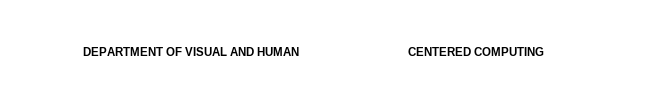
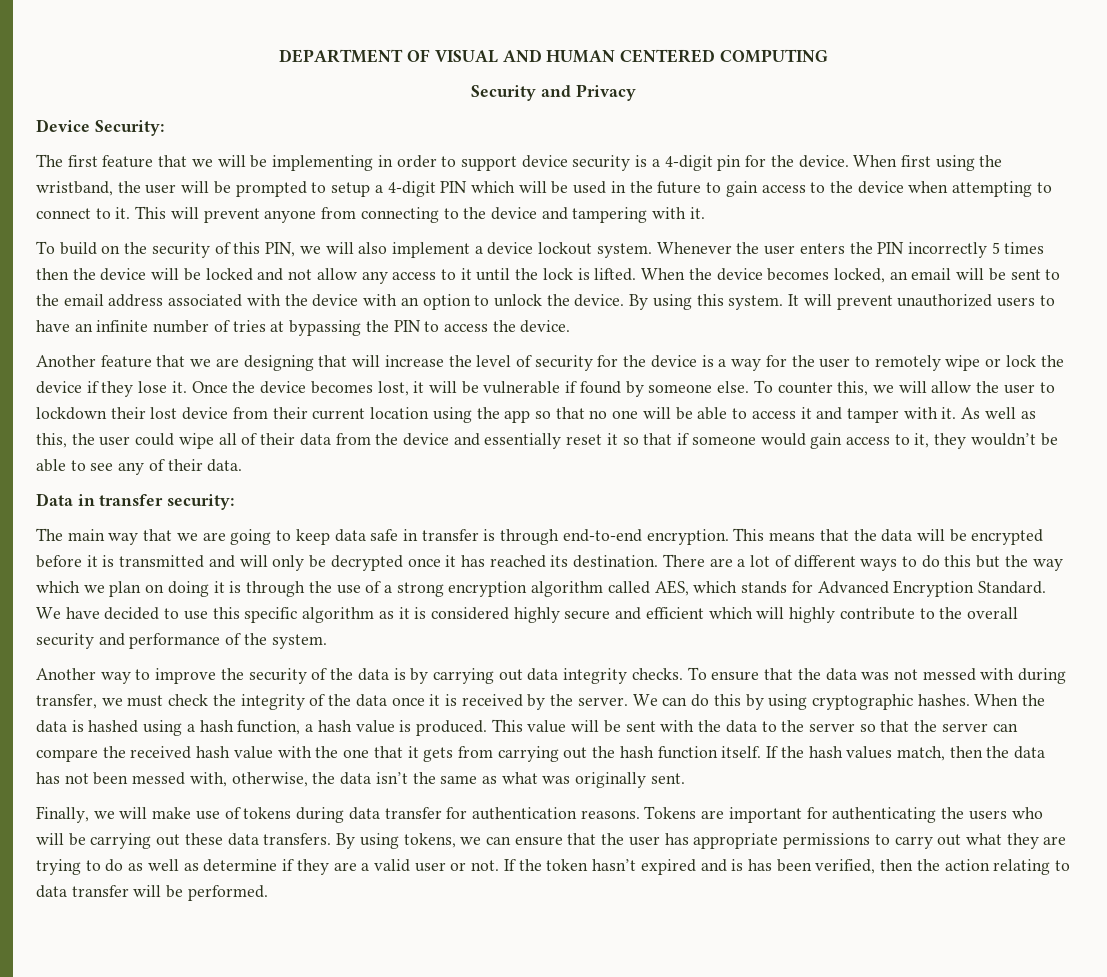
+ Security and Privacy
+ Device Security:
+ The first feature that we will be implementing in order to support device security is a 4-digit pin for the device. When first using the wristband, the user will be prompted to setup a 4-digit PIN which will be used in the future to gain access to the device when attempting to connect to it. This will prevent anyone from connecting to the device and tampering with it.
+ To build on the security of this PIN, we will also implement a device lockout system. Whenever the user enters the PIN incorrectly 5 times then the device will be locked and not allow any access to it until the lock is lifted. When the device becomes locked, an email will be sent to the email address associated with the device with an option to unlock the device. By using this system. It will prevent unauthorized users to have an infinite number of tries at bypassing the PIN to access the device.
+ Another feature that we are designing that will increase the level of security for the device is a way for the user to remotely wipe or lock the device if they lose it. Once the device becomes lost, it will be vulnerable if found by someone else. To counter this, we will allow the user to lockdown their lost device from their current location using the app so that no one will be able to access it and tamper with it. As well as this, the user could wipe all of their data from the device and essentially reset it so that if someone would gain access to it, they wouldn’t be able to see any of their data.
+ Data in transfer security:
+ The main way that we are going to keep data safe in transfer is through end-to-end encryption. This means that the data will be encrypted before it is transmitted and will only be decrypted once it has reached its destination. There are a lot of different ways to do this but the way which we plan on doing it is through the use of a strong encryption algorithm called AES, which stands for Advanced Encryption Standard. We have decided to use this specific algorithm as it is considered highly secure and efficient which will highly contribute to the overall security and performance of the system.
+ Another way to improve the security of the data is by carrying out data integrity checks. To ensure that the data was not messed with during transfer, we must check the integrity of the data once it is received by the server. We can do this by using cryptographic hashes. When the data is hashed using a hash function, a hash value is produced. This value will be sent with the data to the server so that the server can compare the received hash value with the one that it gets from carrying out the hash function itself. If the hash values match, then the data has not been messed with, otherwise, the data isn’t the same as what was originally sent.
+ Finally, we will make use of tokens during data transfer for authentication reasons. Tokens are important for authenticating the users who will be carrying out these data transfers. By using tokens, we can ensure that the user has appropriate permissions to carry out what they are trying to do as well as determine if they are a valid user or not. If the token hasn’t expired and is has been verified, then the action relating to data transfer will be performed.

